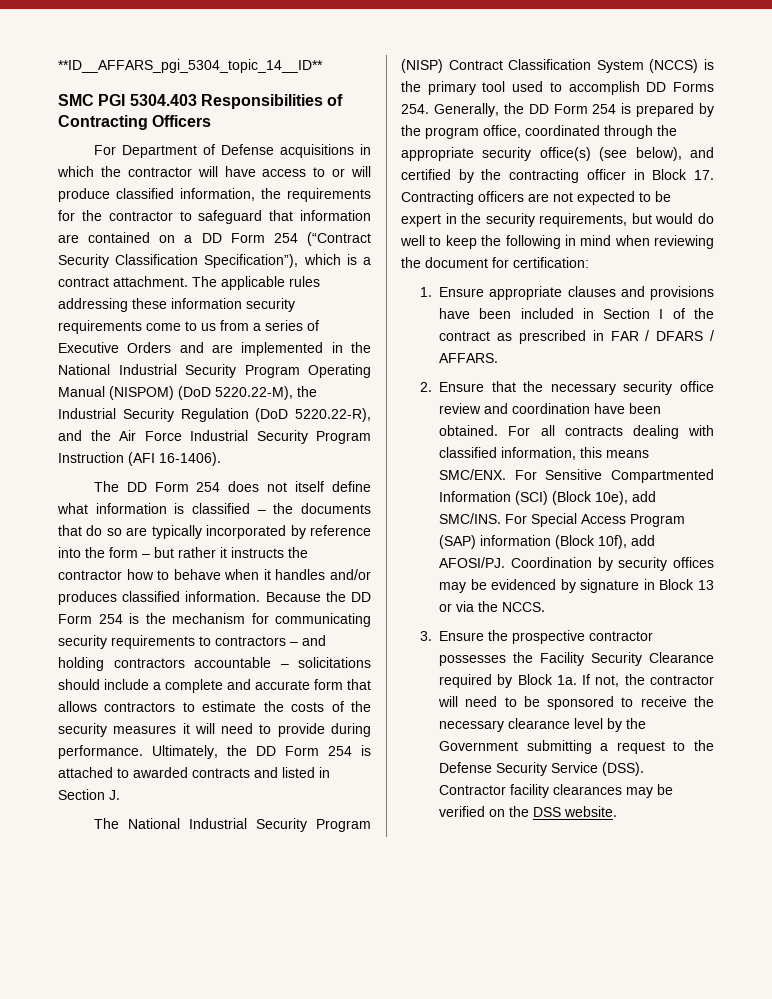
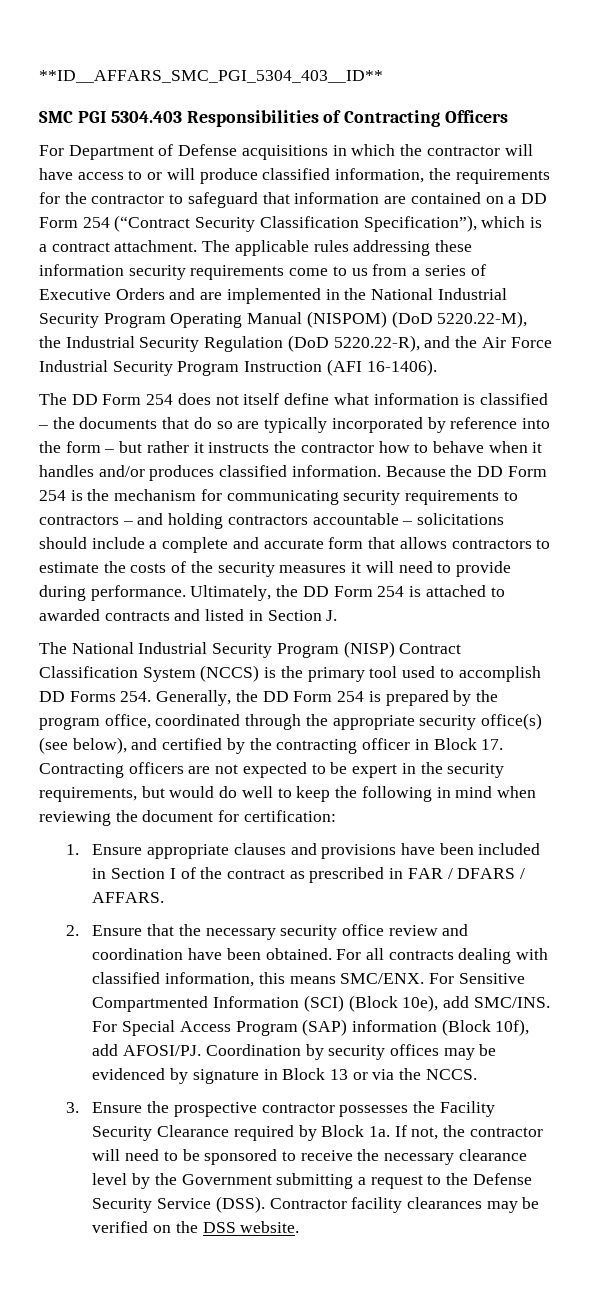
- **ID__AFFARS_pgi_5304_topic_14__ID**
+ **ID__AFFARS_SMC_PGI_5304_403__ID**

